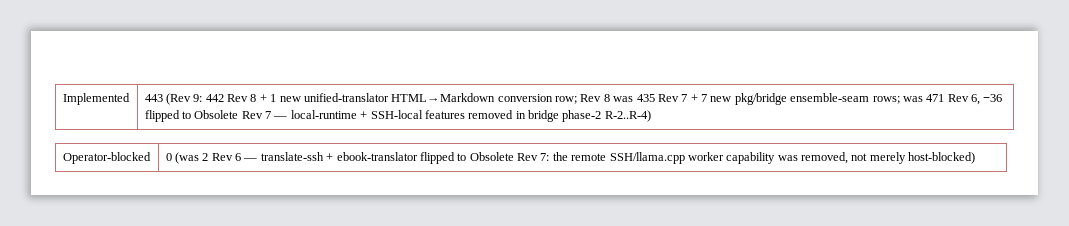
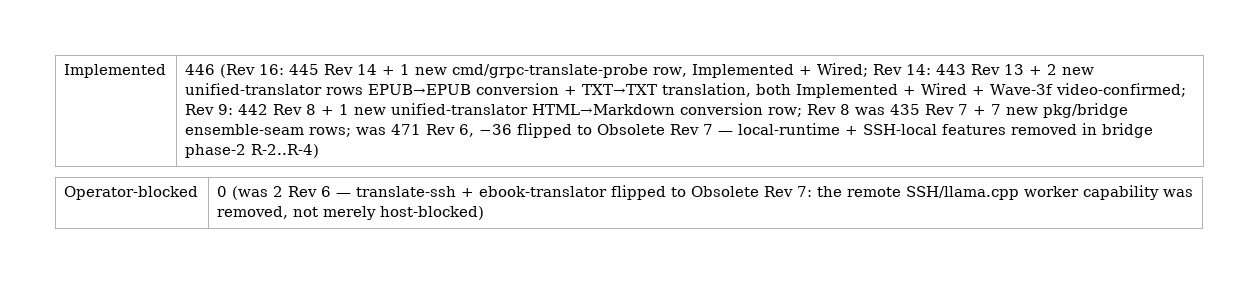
- 443 (Rev 9: 442 Rev 8 + 1 new unified-translator HTML→Markdown conversion row; Rev 8 was 435 Rev 7 + 7 new pkg/bridge ensemble-seam rows; was 471 Rev 6, −36 flipped to Obsolete Rev 7 — local-runtime + SSH-local features removed in bridge phase-2 R-2..R-4)
+ 446 (Rev 16: 445 Rev 14 + 1 new cmd/grpc-translate-probe row, Implemented + Wired; Rev 14: 443 Rev 13 + 2 new unified-translator rows EPUB→EPUB conversion + TXT→TXT translation, both Implemented + Wired + Wave-3f video-confirmed; Rev 9: 442 Rev 8 + 1 new unified-translator HTML→Markdown conversion row; Rev 8 was 435 Rev 7 + 7 new pkg/bridge ensemble-seam rows; was 471 Rev 6, −36 flipped to Obsolete Rev 7 — local-runtime + SSH-local features removed in bridge phase-2 R-2..R-4)

